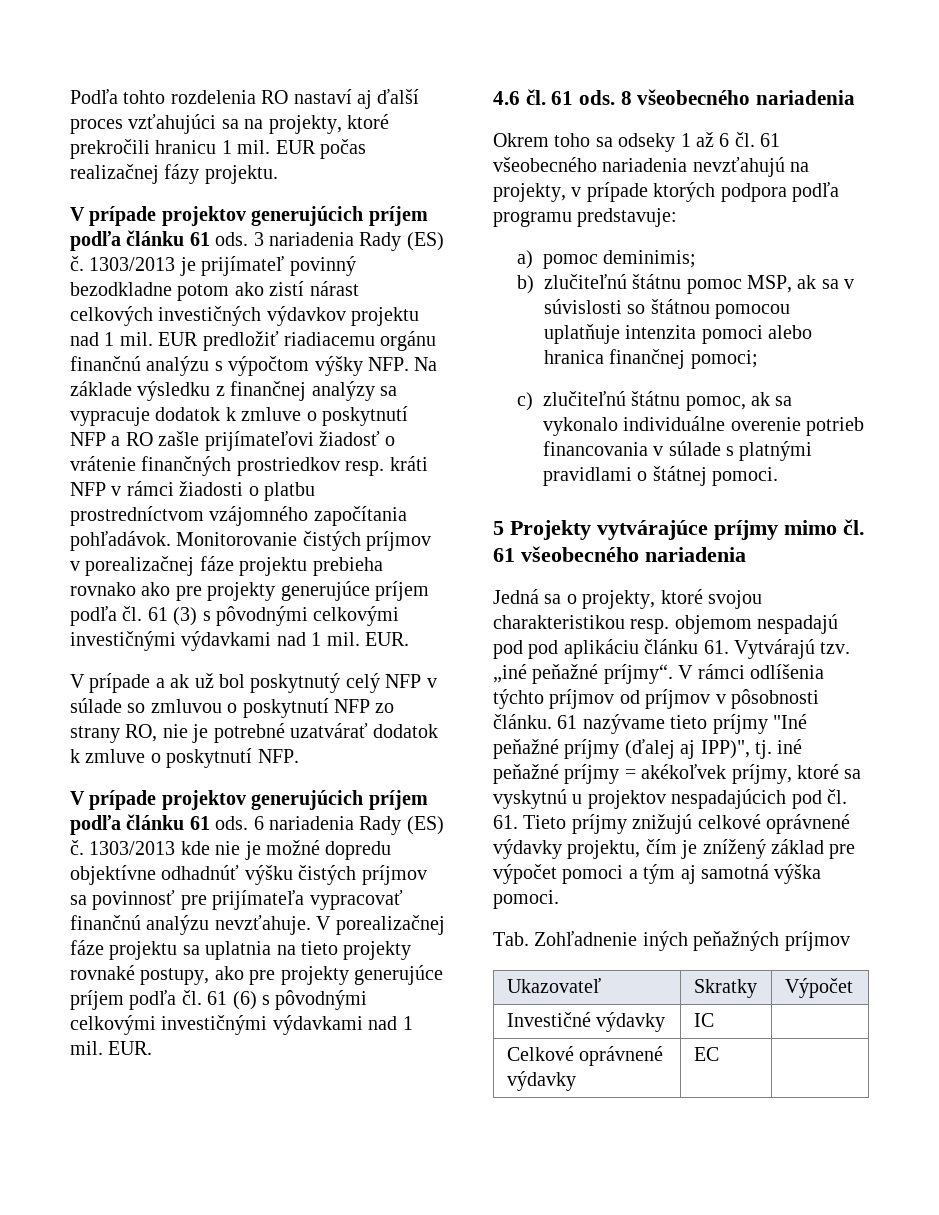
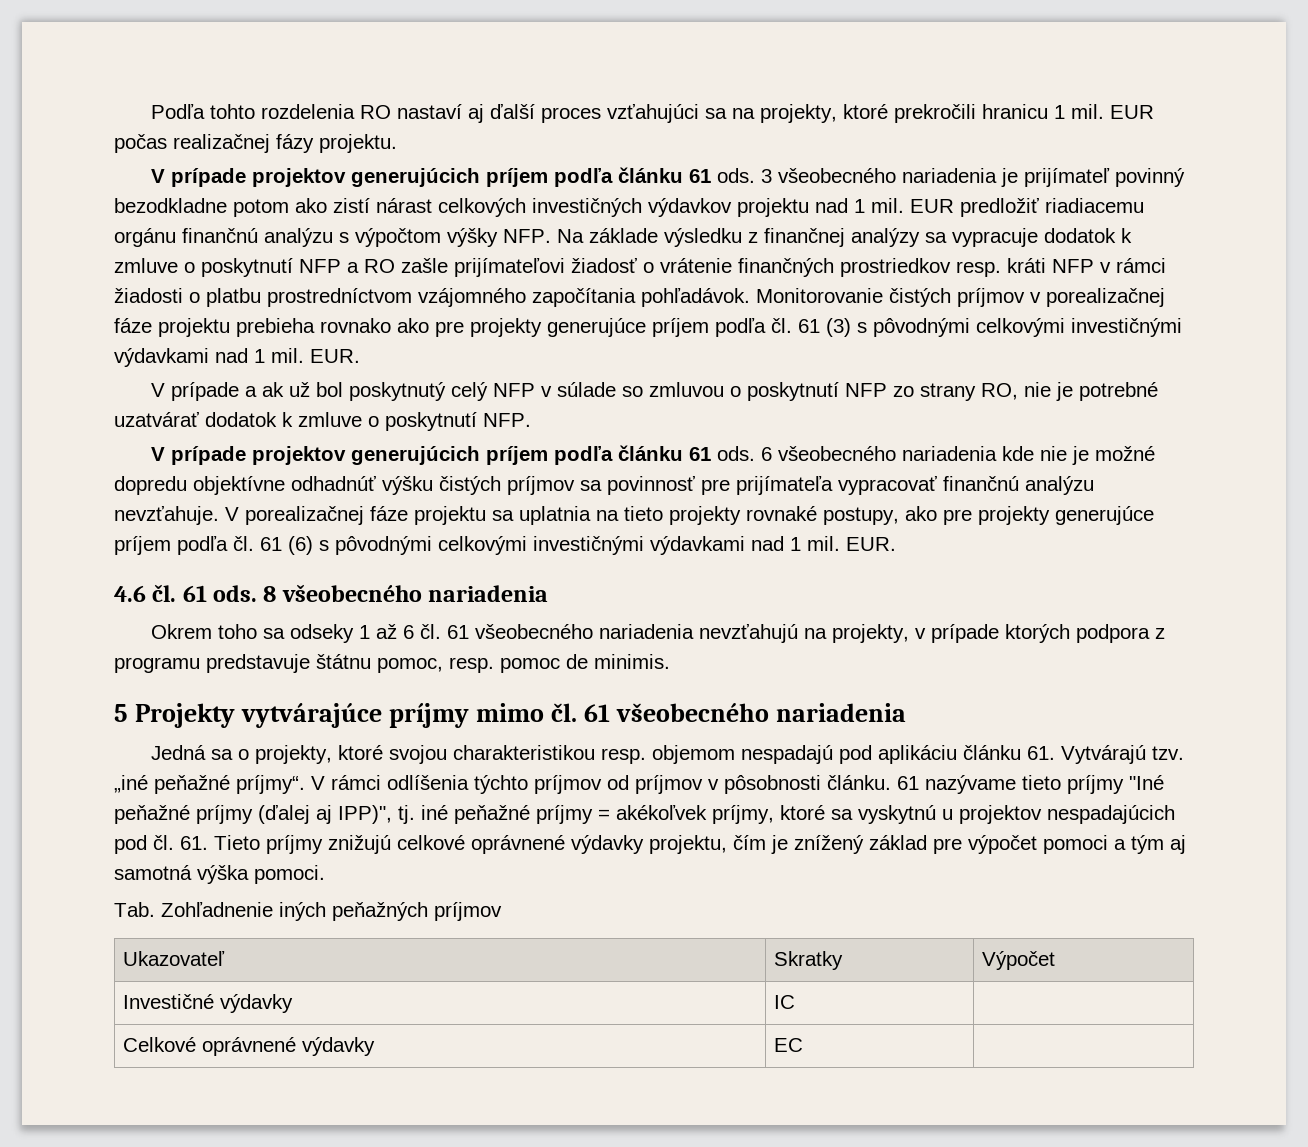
- 3 nariadenia Rady (ES) č. 1303/2013 je prijímateľ povinný bezodkladne potom ako zistí nárast celkových investičných výdavkov projektu nad 1 mil.
+ 3 všeobecného nariadenia je prijímateľ povinný bezodkladne potom ako zistí nárast celkových investičných výdavkov projektu nad 1 mil.
- 6 nariadenia Rady (ES) č. 1303/2013 kde nie je možné dopredu objektívne odhadnúť výšku čistých príjmov sa povinnosť pre prijímateľa vypracovať finančnú analýzu nevzťahuje.
+ 6 všeobecného nariadenia kde nie je možné dopredu objektívne odhadnúť výšku čistých príjmov sa povinnosť pre prijímateľa vypracovať finančnú analýzu nevzťahuje.
- Okrem toho sa odseky 1 až 6 čl. 61 všeobecného nariadenia nevzťahujú na projekty, v prípade ktorých podpora podľa programu predstavuje:
- a) pomoc deminimis;
- b) zlučiteľnú štátnu pomoc MSP, ak sa v súvislosti so štátnou pomocou uplatňuje intenzita pomoci alebo hranica finančnej pomoci;
- c) zlučiteľnú štátnu pomoc, ak sa vykonalo individuálne overenie potrieb financovania v súlade s platnými pravidlami o štátnej pomoci.
+ Okrem toho sa odseky 1 až 6 čl. 61 všeobecného nariadenia nevzťahujú na projekty, v prípade ktorých podpora z programu predstavuje štátnu pomoc, resp. pomoc de minimis.
- Jedná sa o projekty, ktoré svojou charakteristikou resp. objemom nespadajú pod pod aplikáciu článku 61. Vytvárajú tzv.
+ Jedná sa o projekty, ktoré svojou charakteristikou resp. objemom nespadajú pod aplikáciu článku 61. Vytvárajú tzv.

